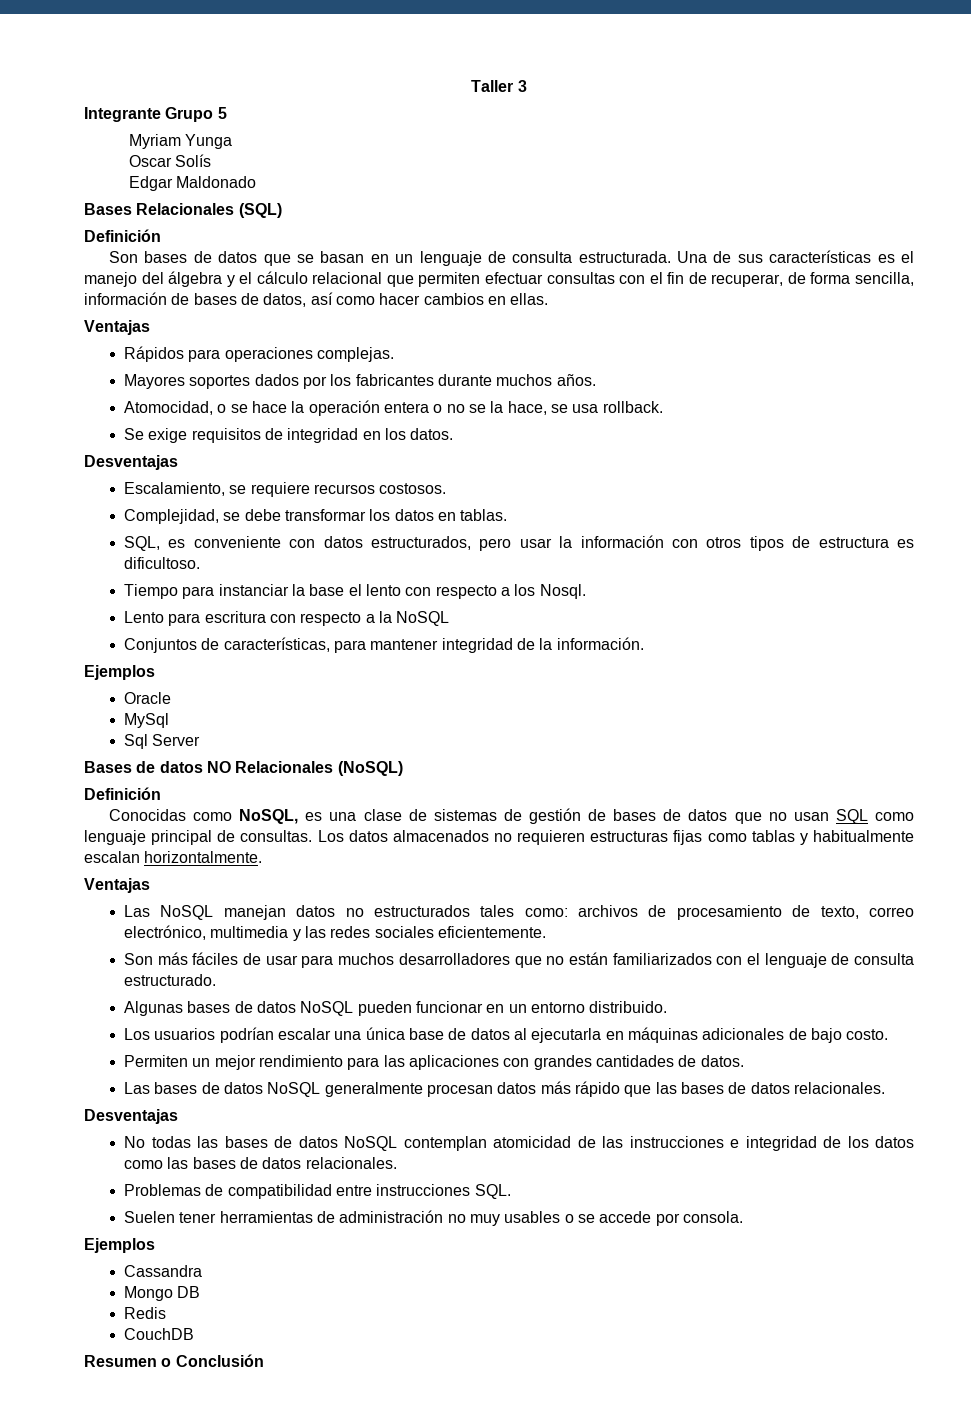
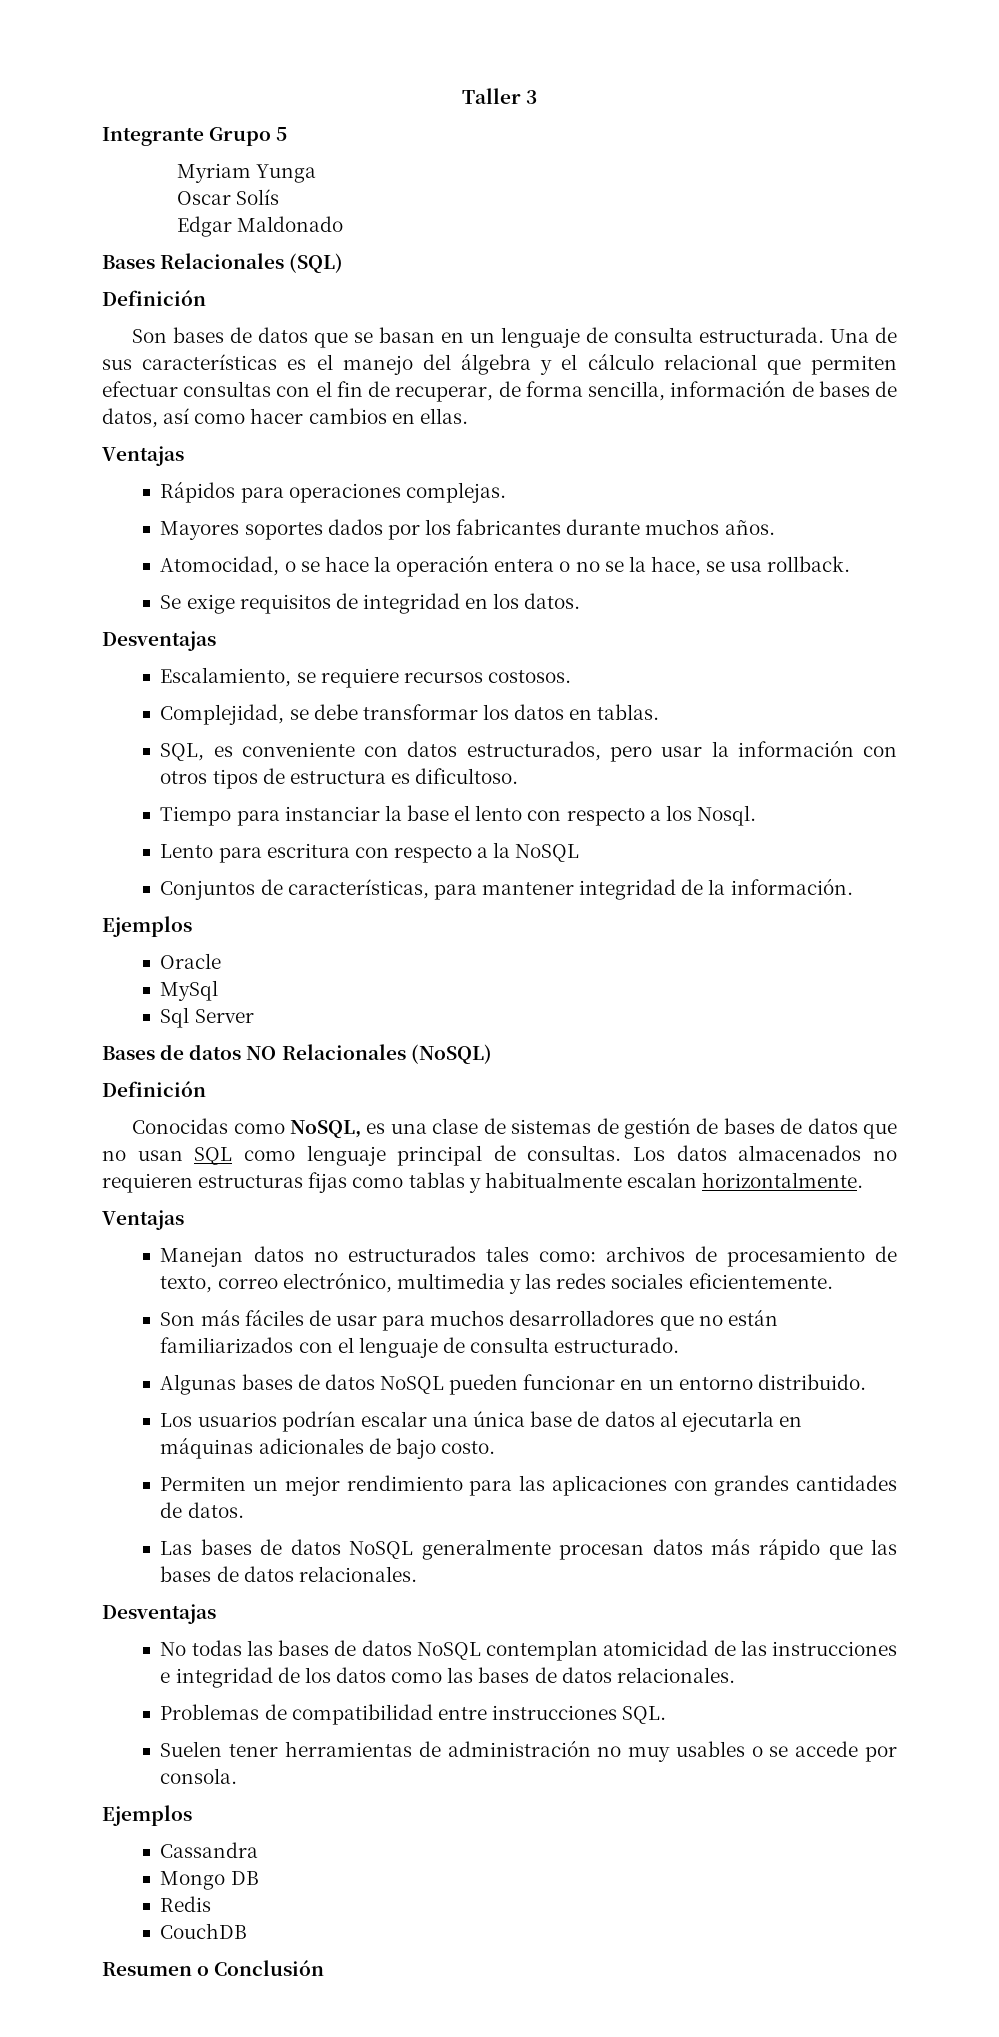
- Las NoSQL manejan datos no estructurados tales como: archivos de procesamiento de texto, correo electrónico, multimedia y las redes sociales eficientemente.
+ Manejan datos no estructurados tales como: archivos de procesamiento de texto, correo electrónico, multimedia y las redes sociales eficientemente.

